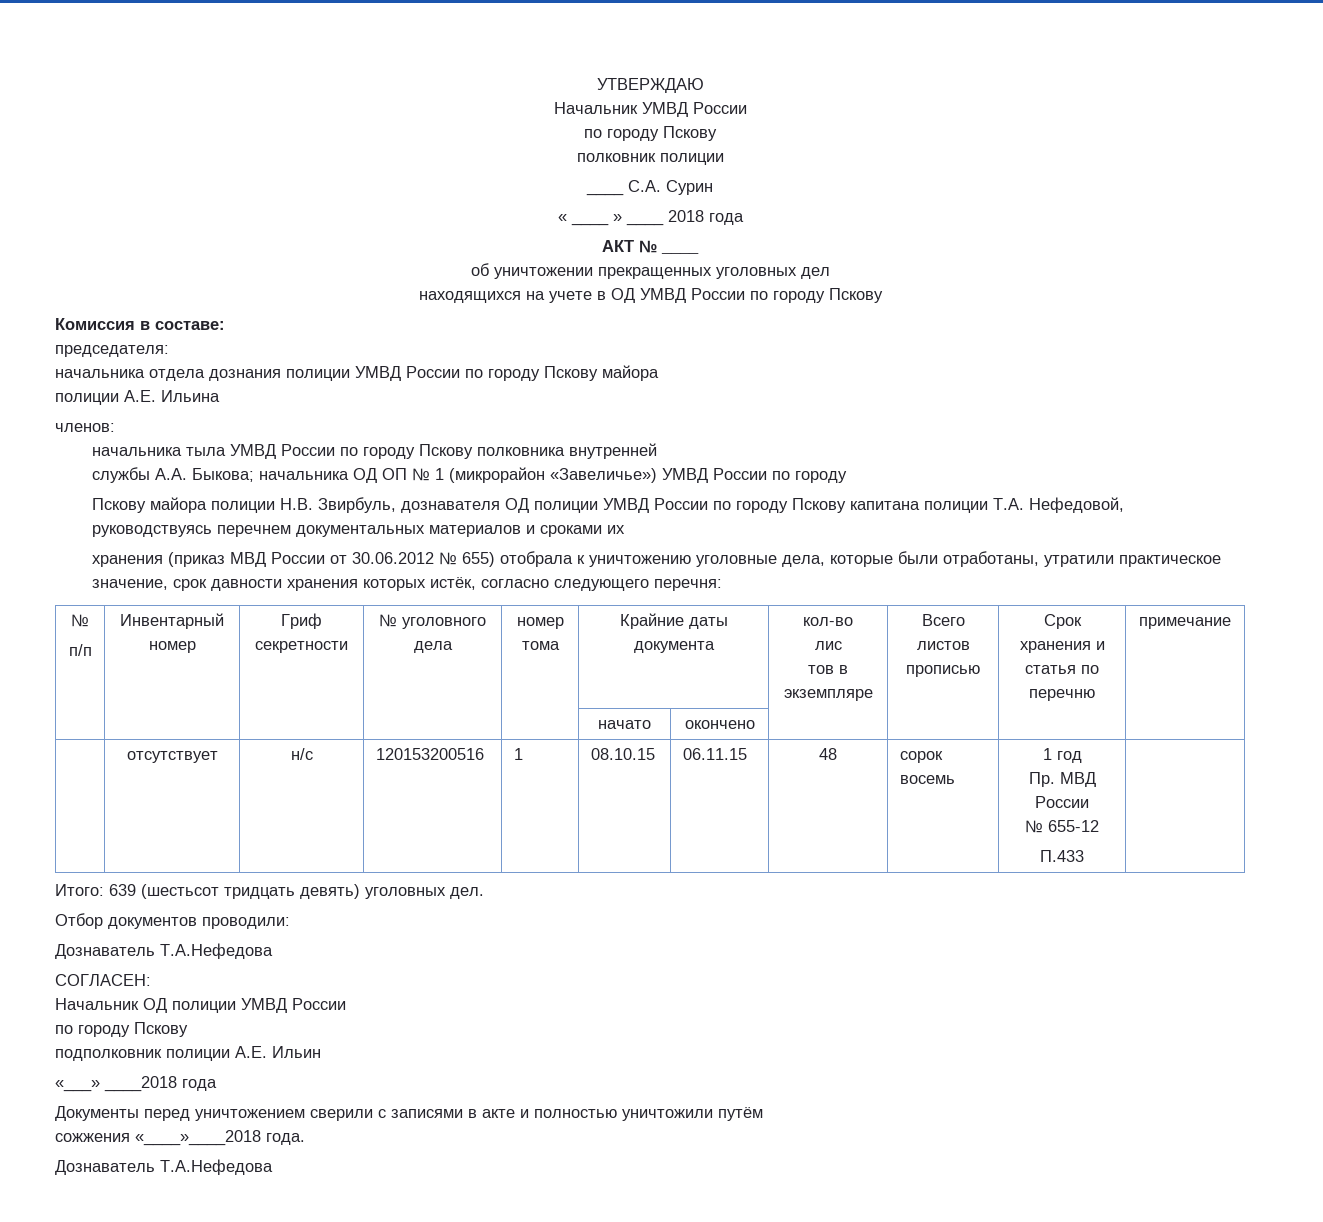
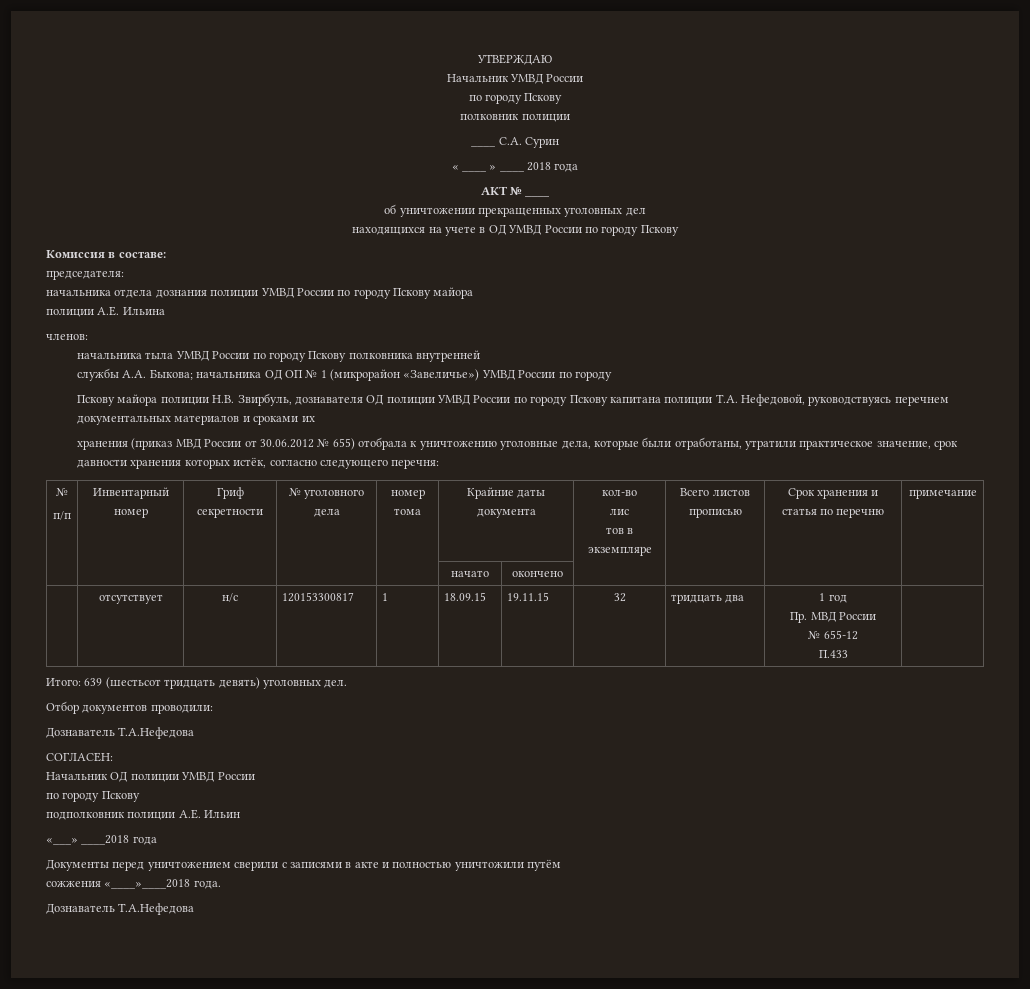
- | отсутствует | н/с | 120153200516 | 1 | 08.10.15 | 06.11.15 | 48 | сорок восемь | 1 год
+ | отсутствует | н/с | 120153300817 | 1 | 18.09.15 | 19.11.15 | 32 | тридцать два | 1 год

